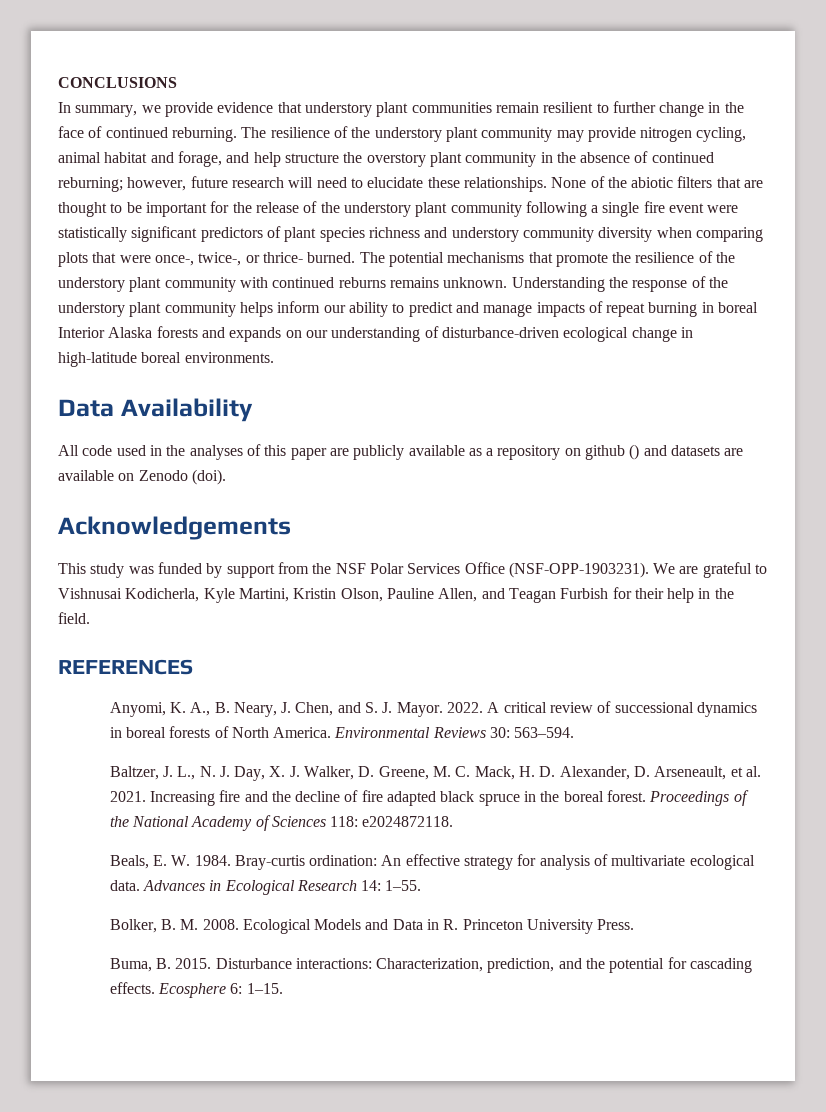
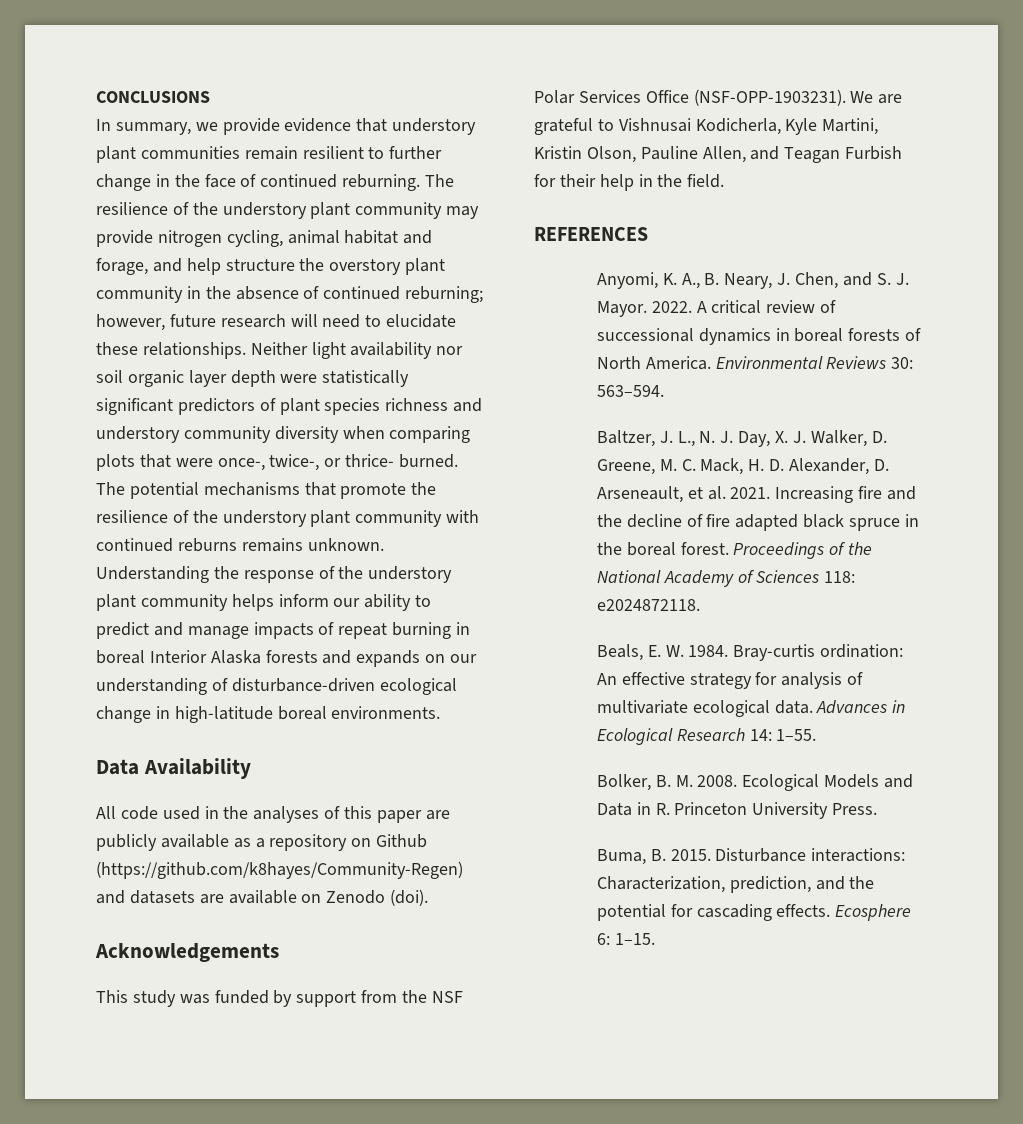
- None of the abiotic filters that are thought to be important for the release of the understory plant community following a single fire event were statistically significant predictors of plant species richness and understory community diversity when comparing plots that were once-, twice-, or thrice- burned.
+ Neither light availability nor soil organic layer depth were statistically significant predictors of plant species richness and understory community diversity when comparing plots that were once-, twice-, or thrice- burned.
- All code used in the analyses of this paper are publicly available as a repository on github () and datasets are available on Zenodo (doi).
+ All code used in the analyses of this paper are publicly available as a repository on Github (https://github.com/k8hayes/Community-Regen) and datasets are available on Zenodo (doi).

